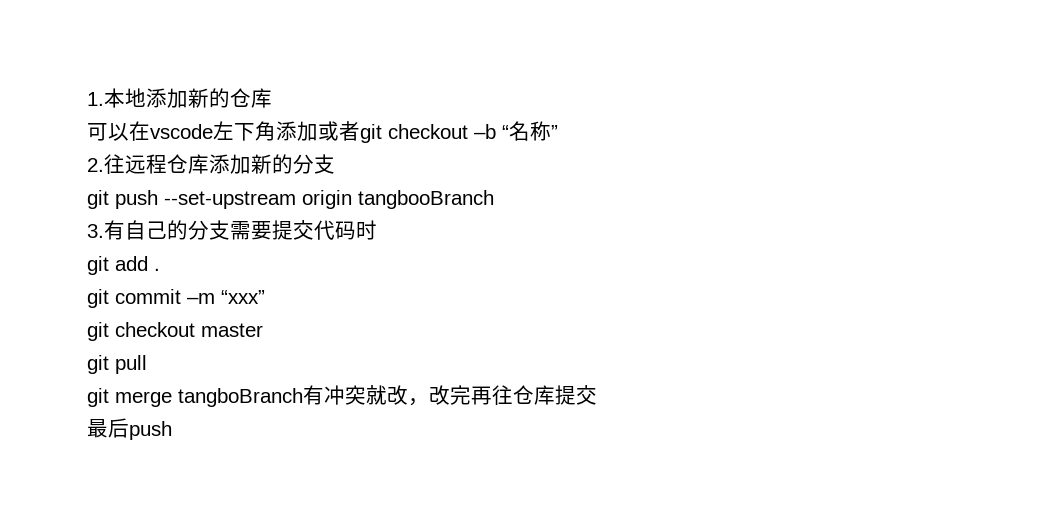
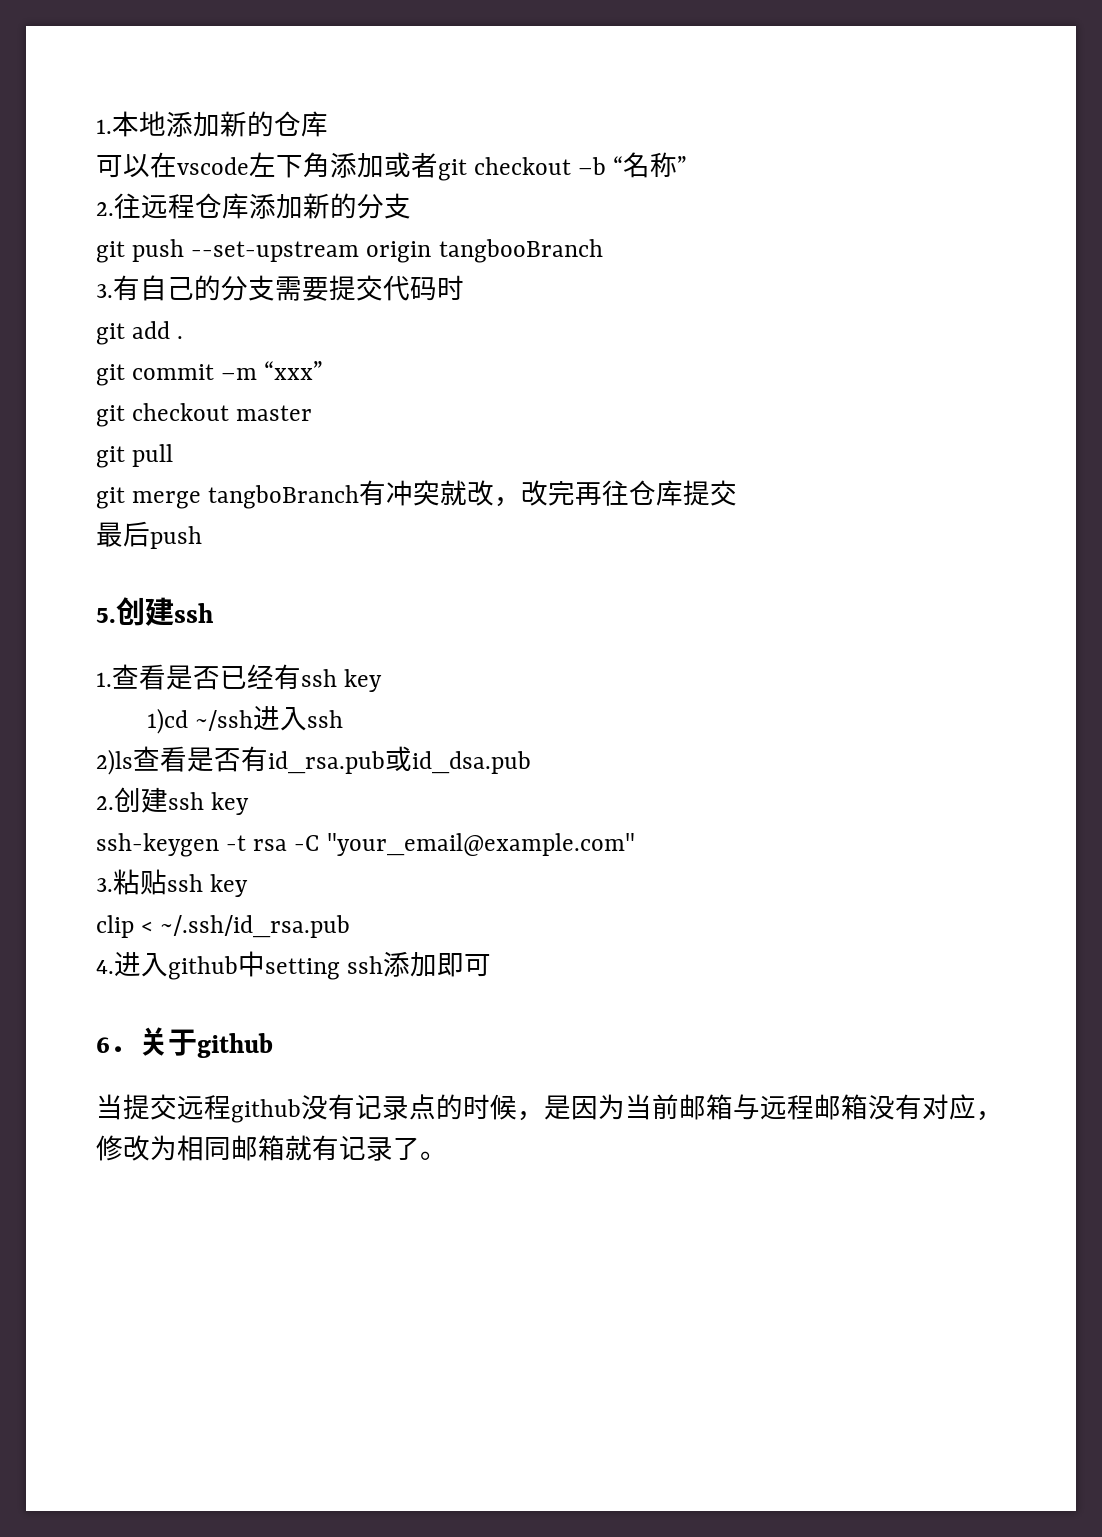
+ 5.创建ssh
+ 1.查看是否已经有ssh key
+ 1)cd ~/ssh进入ssh
+ 2)ls查看是否有id_rsa.pub或id_dsa.pub
+ 2.创建ssh key
+ ssh-keygen -t rsa -C "your_email@example.com"
+ 3.粘贴ssh key
+ clip < ~/.ssh/id_rsa.pub
+ 4.进入github中setting ssh添加即可
+ 6．关于github
+ 当提交远程github没有记录点的时候，是因为当前邮箱与远程邮箱没有对应，修改为相同邮箱就有记录了。

